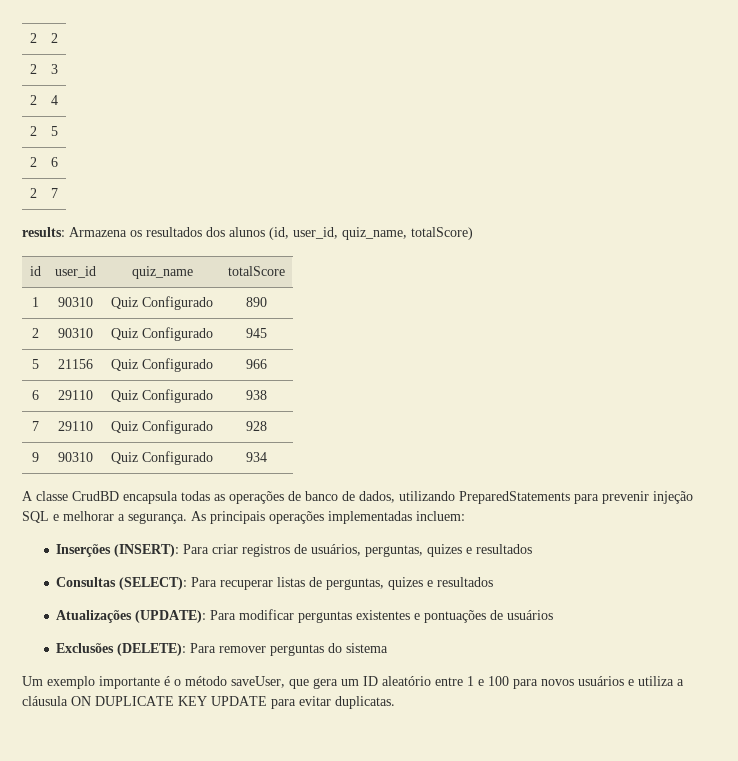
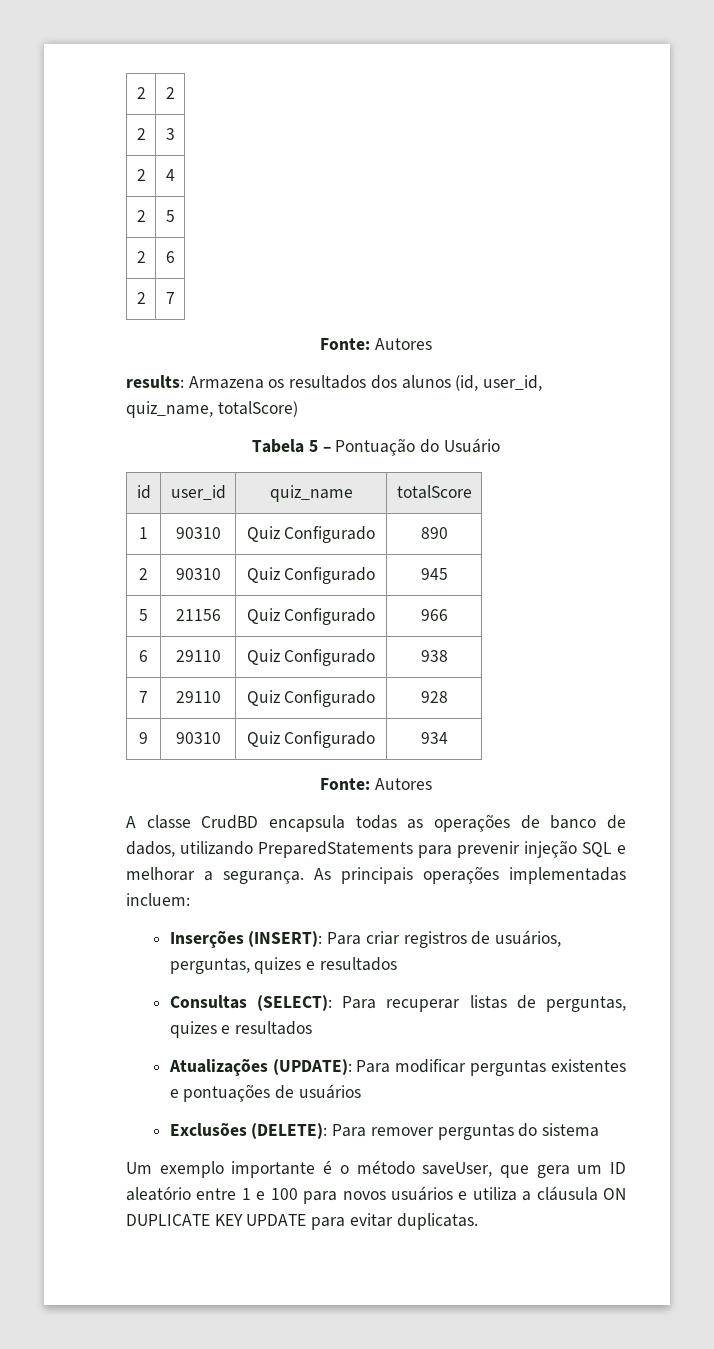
  2 | 7
+ Fonte: Autores
+ Tabela 5 – Pontuação do Usuário
  9 | 90310 | Quiz Configurado | 934
+ Fonte: Autores

